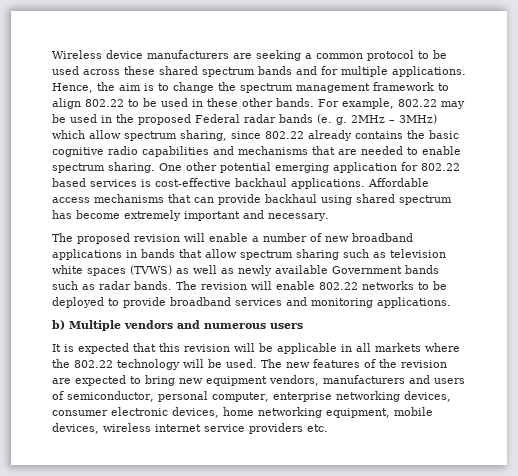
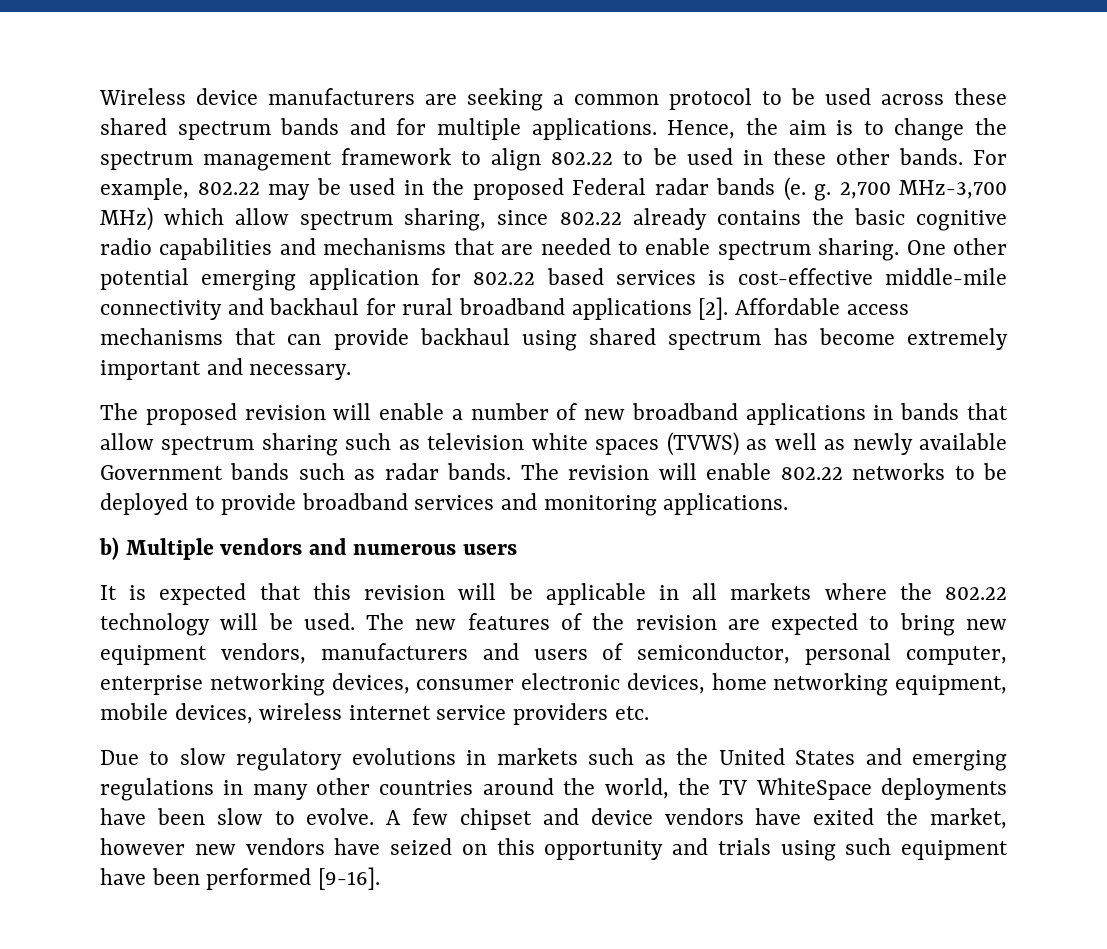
- 2MHz – 3MHz) which allow spectrum sharing, since 802.22 already contains the basic cognitive radio capabilities and mechanisms that are needed to enable spectrum sharing.
+ 2,700 MHz-3,700 MHz) which allow spectrum sharing, since 802.22 already contains the basic cognitive radio capabilities and mechanisms that are needed to enable spectrum sharing.
- One other potential emerging application for 802.22 based services is cost-effective backhaul applications.
+ One other potential emerging application for 802.22 based services is cost-effective middle-mile connectivity and backhaul for rural broadband applications [2].
+ Due to slow regulatory evolutions in markets such as the United States and emerging regulations in many other countries around the world, the TV WhiteSpace deployments have been slow to evolve. A few chipset and device vendors have exited the market, however new vendors have seized on this opportunity and trials using such equipment have been performed [9-16].

